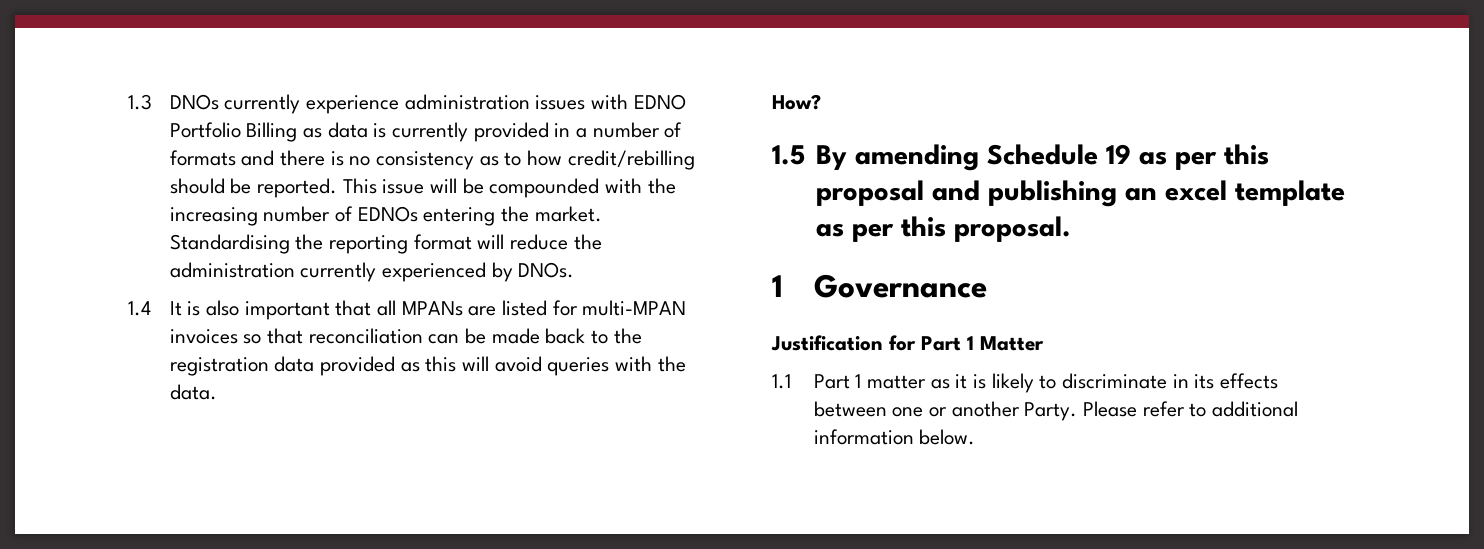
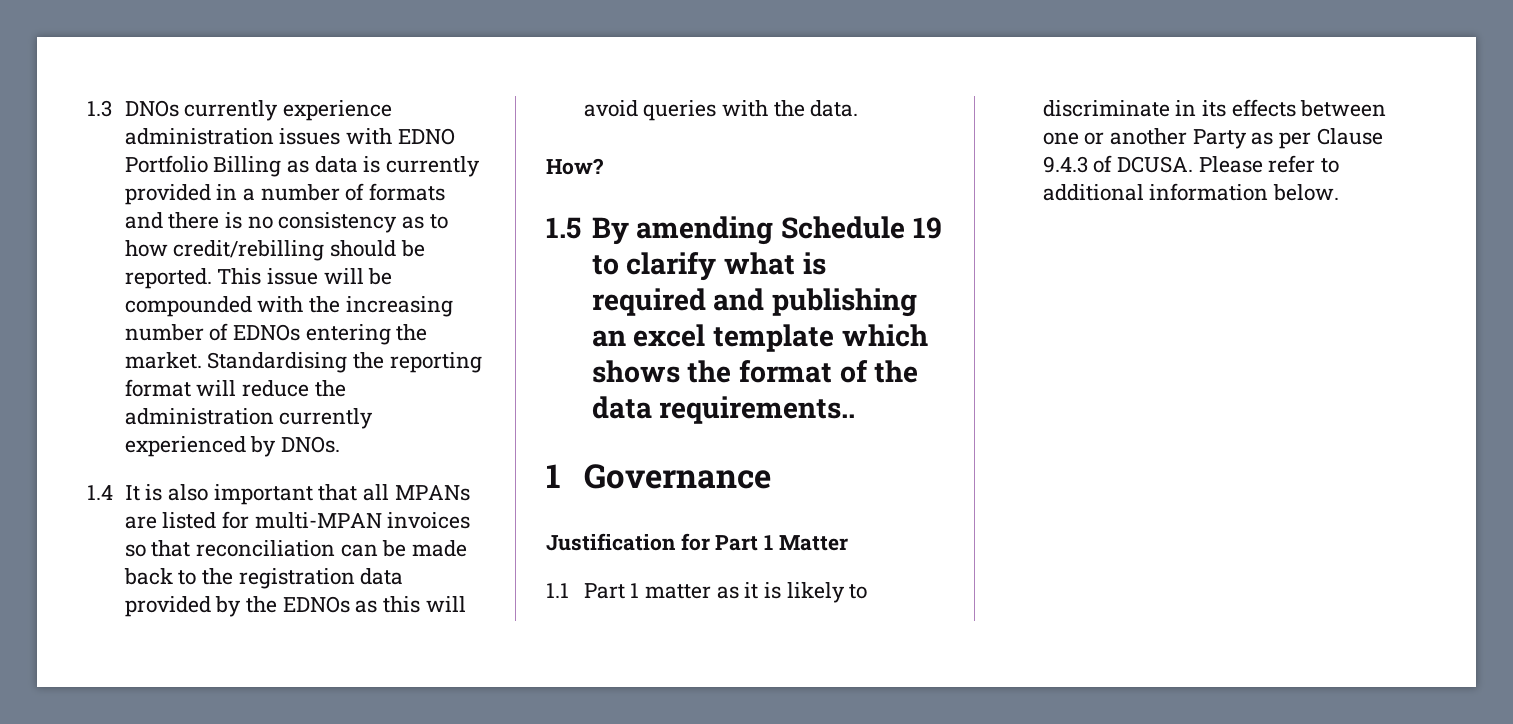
- 1.4 It is also important that all MPANs are listed for multi-MPAN invoices so that reconciliation can be made back to the registration data provided as this will avoid queries with the data.
+ 1.4 It is also important that all MPANs are listed for multi-MPAN invoices so that reconciliation can be made back to the registration data provided by the EDNOs as this will avoid queries with the data.
- 1.5 By amending Schedule 19 as per this proposal and publishing an excel template as per this proposal.
+ 1.5 By amending Schedule 19 to clarify what is required and publishing an excel template which shows the format of the data requirements..
- 1.1 Part 1 matter as it is likely to discriminate in its effects between one or another Party.
+ 1.1 Part 1 matter as it is likely to discriminate in its effects between one or another Party as per Clause 9.4.3 of DCUSA.

